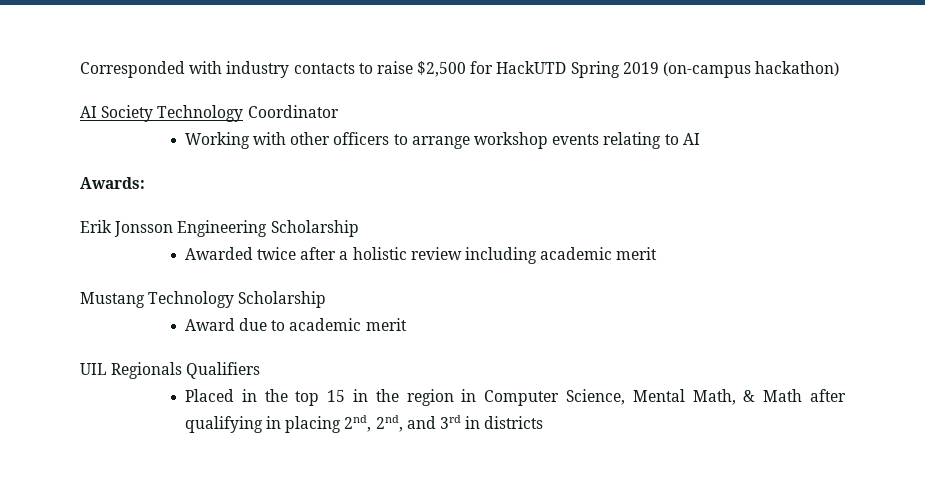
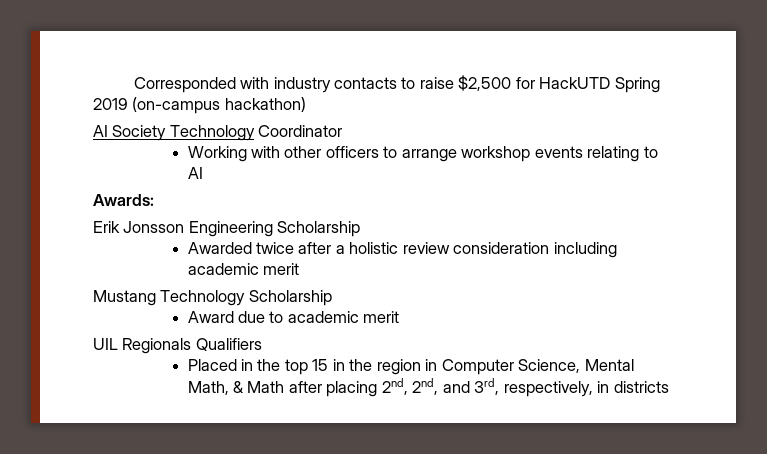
- Awarded twice after a holistic review including academic merit
+ Awarded twice after a holistic review consideration including academic merit
- Placed in the top 15 in the region in Computer Science, Mental Math, & Math after qualifying in placing 2nd, 2nd, and 3rd in districts
+ Placed in the top 15 in the region in Computer Science, Mental Math, & Math after placing 2nd, 2nd, and 3rd, respectively, in districts

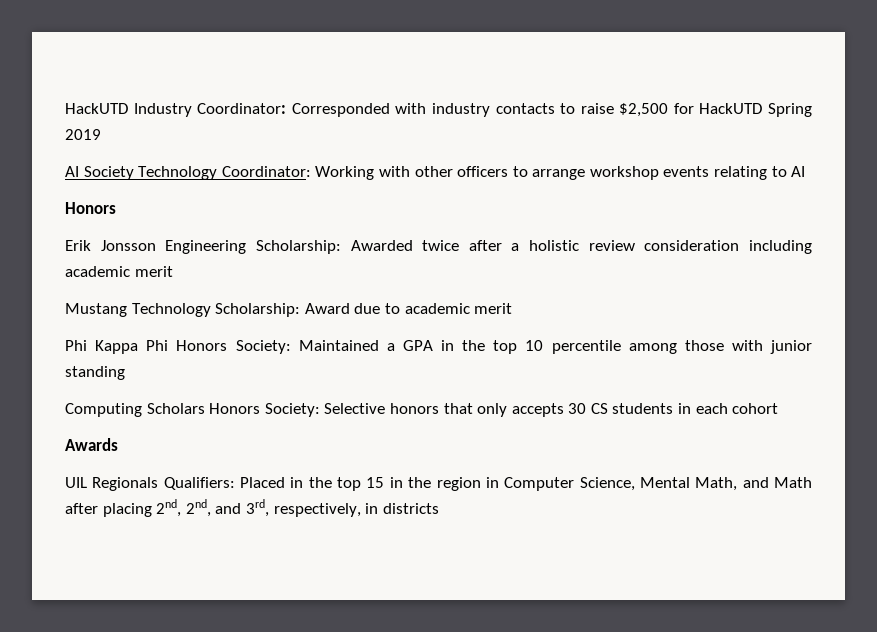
- Corresponded with industry contacts to raise $2,500 for HackUTD Spring 2019 (on-campus hackathon)
+ HackUTD Industry Coordinator: Corresponded with industry contacts to raise $2,500 for HackUTD Spring 2019
- AI Society Technology Coordinator
- Working with other officers to arrange workshop events relating to AI
- Awards:
+ AI Society Technology Coordinator: Working with other officers to arrange workshop events relating to AI
+ Honors
- Erik Jonsson Engineering Scholarship
- Awarded twice after a holistic review consideration including academic merit
+ Erik Jonsson Engineering Scholarship: Awarded twice after a holistic review consideration including academic merit
- Mustang Technology Scholarship
- Award due to academic merit
+ Mustang Technology Scholarship: Award due to academic merit
+ Phi Kappa Phi Honors Society: Maintained a GPA in the top 10 percentile among those with junior standing
+ Computing Scholars Honors Society: Selective honors that only accepts 30 CS students in each cohort
+ Awards
- UIL Regionals Qualifiers
- Placed in the top 15 in the region in Computer Science, Mental Math, & Math after placing 2nd, 2nd, and 3rd, respectively, in districts
+ UIL Regionals Qualifiers: Placed in the top 15 in the region in Computer Science, Mental Math, and Math after placing 2nd, 2nd, and 3rd, respectively, in districts

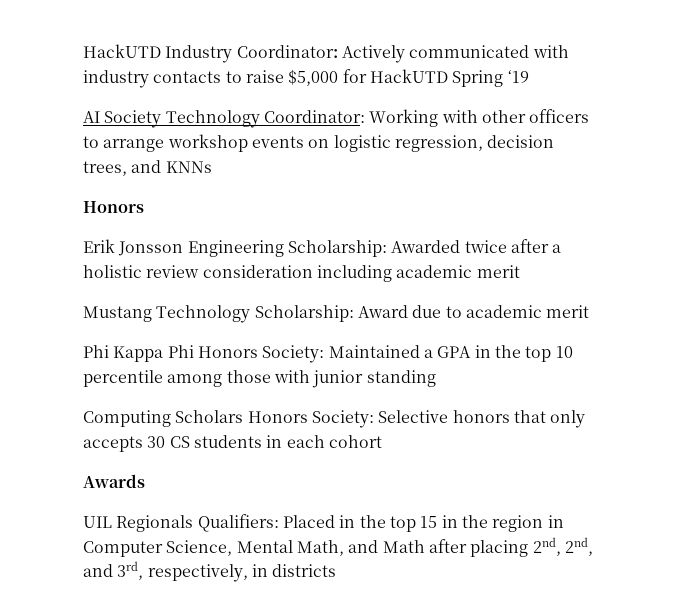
- HackUTD Industry Coordinator: Corresponded with industry contacts to raise $2,500 for HackUTD Spring 2019
+ HackUTD Industry Coordinator: Actively communicated with industry contacts to raise $5,000 for HackUTD Spring ‘19
- AI Society Technology Coordinator: Working with other officers to arrange workshop events relating to AI
+ AI Society Technology Coordinator: Working with other officers to arrange workshop events on logistic regression, decision trees, and KNNs

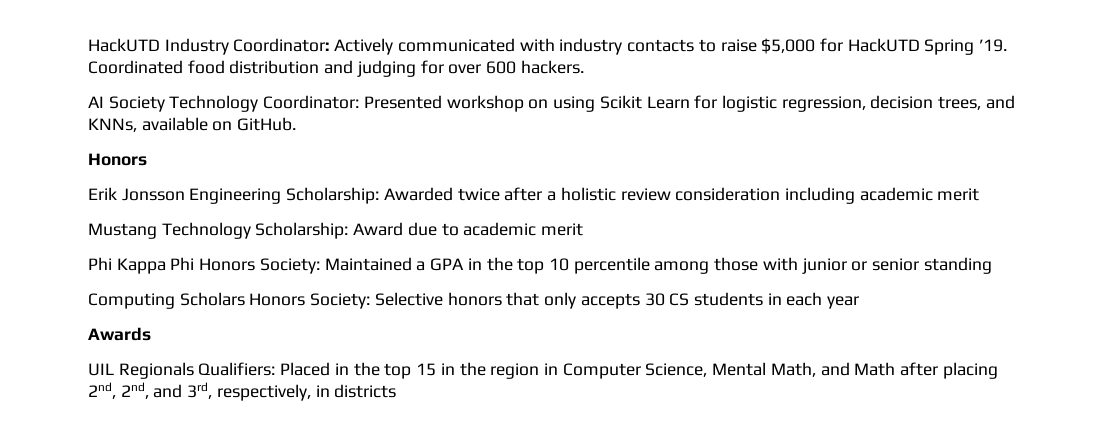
- HackUTD Industry Coordinator: Actively communicated with industry contacts to raise $5,000 for HackUTD Spring ‘19
- AI Society Technology Coordinator: Working with other officers to arrange workshop events on logistic regression, decision trees, and KNNs
+ HackUTD Industry Coordinator: Actively communicated with industry contacts to raise $5,000 for HackUTD Spring ’19. Coordinated food distribution and judging for over 600 hackers.
+ AI Society Technology Coordinator: Presented workshop on using Scikit Learn for logistic regression, decision trees, and KNNs, available on GitHub.
- Phi Kappa Phi Honors Society: Maintained a GPA in the top 10 percentile among those with junior standing
+ Phi Kappa Phi Honors Society: Maintained a GPA in the top 10 percentile among those with junior or senior standing
- Computing Scholars Honors Society: Selective honors that only accepts 30 CS students in each cohort
+ Computing Scholars Honors Society: Selective honors that only accepts 30 CS students in each year

